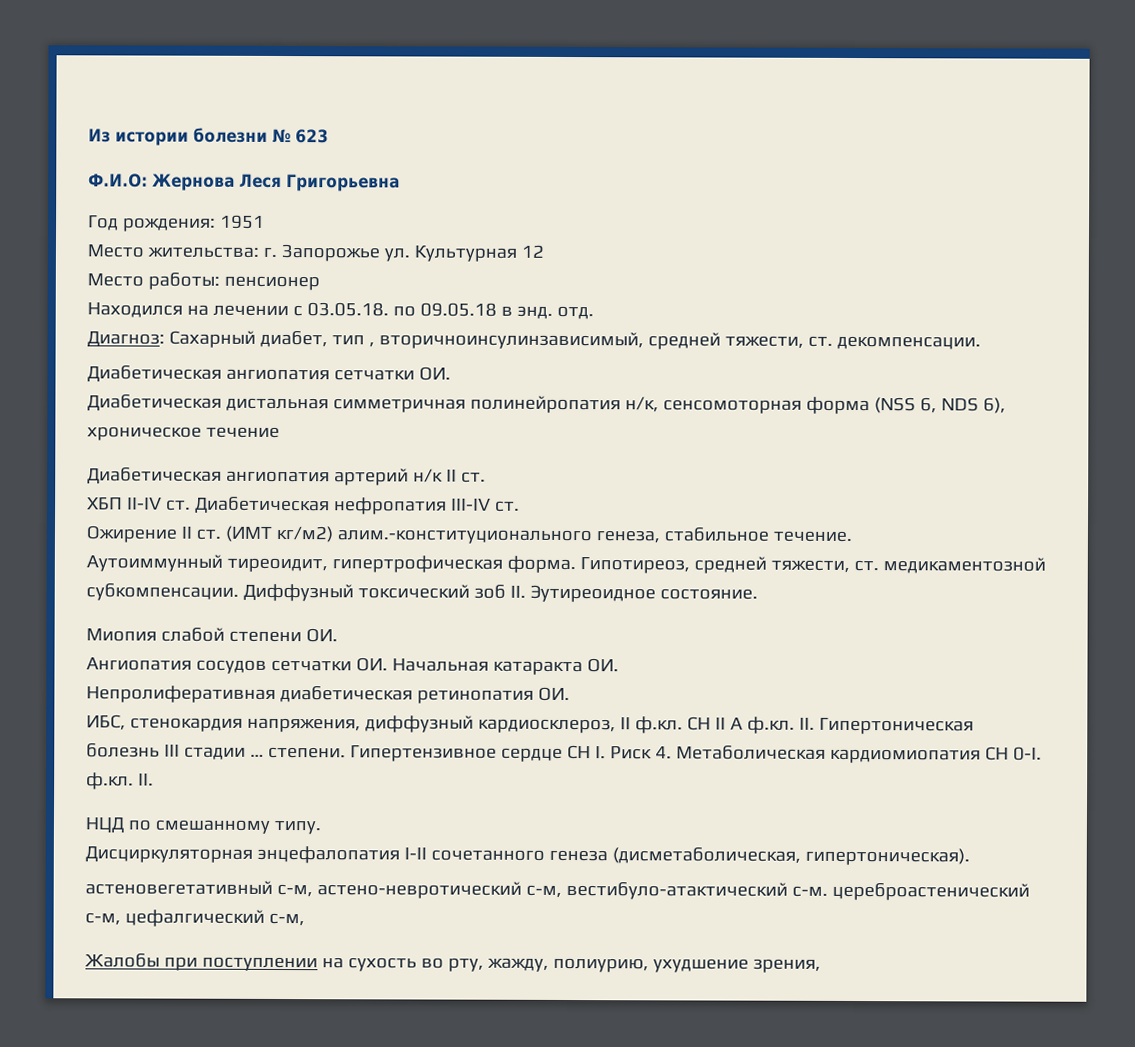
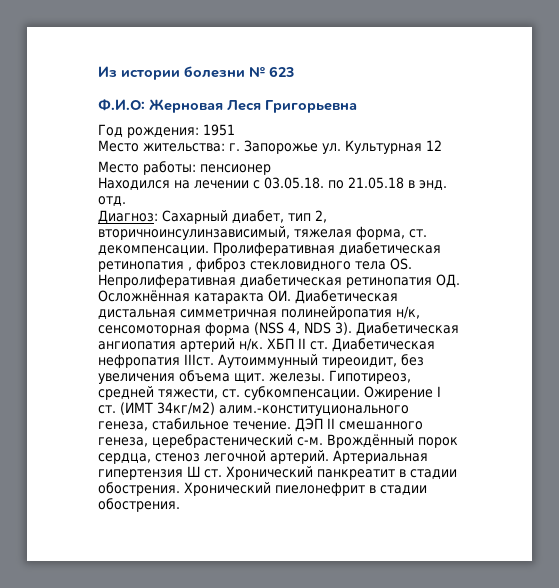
- Ф.И.О: Жернова Леся Григорьевна
+ Ф.И.О: Жерновая Леся Григорьевна
- Находился на лечении с 03.05.18. по 09.05.18 в энд. отд.
+ Находился на лечении с 03.05.18. по 21.05.18 в энд. отд.
- Диагноз: Сахарный диабет, тип , вторичноинсулинзависимый, средней тяжести, ст. декомпенсации.
- Диабетическая ангиопатия сетчатки ОИ.
- Диабетическая дистальная симметричная полинейропатия н/к, сенсомоторная форма (NSS 6, NDS 6), хроническое течение
- Диабетическая ангиопатия артерий н/к II ст.
- ХБП II-IV ст. Диабетическая нефропатия III-IV ст.
- Ожирение II ст. (ИМТ кг/м2) алим.-конституционального генеза, стабильное течение.
- Аутоиммунный тиреоидит, гипертрофическая форма. Гипотиреоз, средней тяжести, ст. медикаментозной субкомпенсации. Диффузный токсический зоб II. Эутиреоидное состояние.
- Миопия слабой степени ОИ.
- Ангиопатия сосудов сетчатки ОИ. Начальная катаракта ОИ.
- Непролиферативная диабетическая ретинопатия ОИ.
- ИБС, стенокардия напряжения, диффузный кардиосклероз, II ф.кл. СН II А ф.кл. II. Гипертоническая болезнь III стадии … степени. Гипертензивное сердце СН I. Риск 4. Метаболическая кардиомиопатия СН 0-I. ф.кл. II.
- НЦД по смешанному типу.
- Дисциркуляторная энцефалопатия I-II сочетанного генеза (дисметаболическая, гипертоническая).
- астеновегетативный с-м, астено-невротический с-м, вестибуло-атактический с-м. цереброастенический с-м, цефалгический с-м,
- Жалобы при поступлении на сухость во рту, жажду, полиурию, ухудшение зрения,
+ Диагноз: Сахарный диабет, тип 2, вторичноинсулинзависимый, тяжелая форма, ст. декомпенсации. Пролиферативная диабетическая ретинопатия , фиброз стекловидного тела OS. Непролиферативная диабетическая ретинопатия ОД. Осложнённая катаракта ОИ. Диабетическая дистальная симметричная полинейропатия н/к, сенсомоторная форма (NSS 4, NDS 3). Диабетическая ангиопатия артерий н/к. ХБП II ст. Диабетическая нефропатия IIIст. Аутоиммунный тиреоидит, без увеличения объема щит. железы. Гипотиреоз, средней тяжести, ст. субкомпенсации. Ожирение I ст. (ИМТ 34кг/м2) алим.-конституционального генеза, стабильное течение. ДЭП II смешанного генеза, церебрастенический с-м. Врождённый порок сердца, стеноз легочной артерий. Артериальная гипертензия Ш ст. Хронический панкреатит в стадии обострения. Хронический пиелонефрит в стадии обострения.

